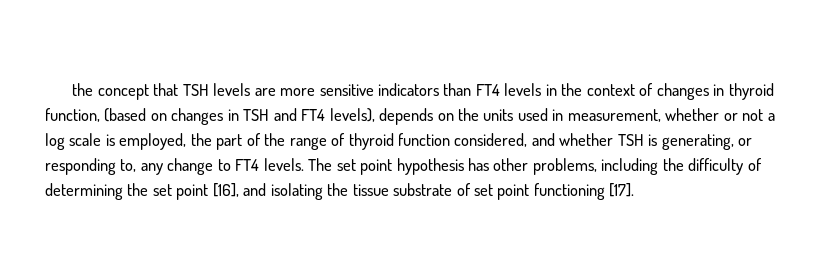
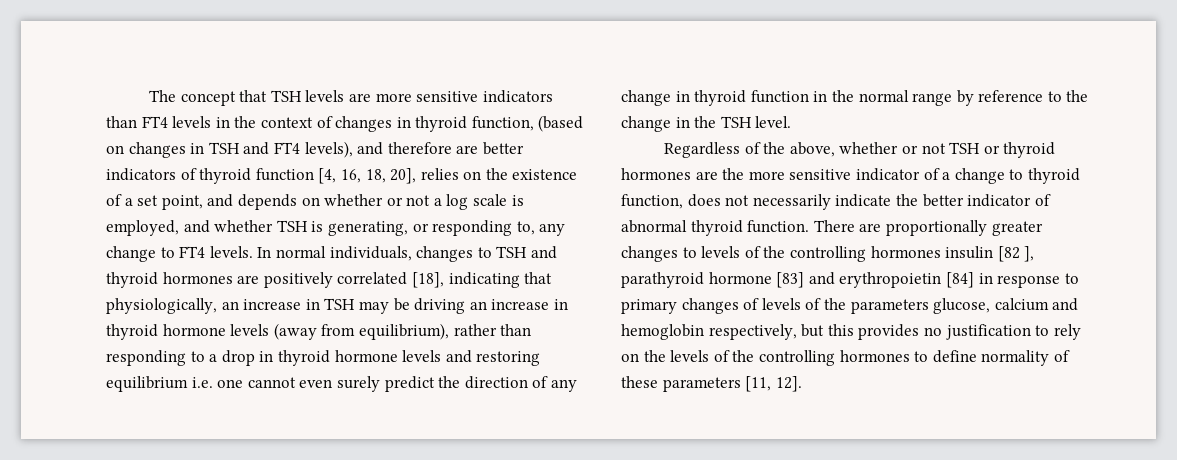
- the concept that TSH levels are more sensitive indicators than FT4 levels in the context of changes in thyroid function, (based on changes in TSH and FT4 levels), depends on the units used in measurement, whether or not a log scale is employed, the part of the range of thyroid function considered, and whether TSH is generating, or responding to, any change to FT4 levels.
+ The concept that TSH levels are more sensitive indicators than FT4 levels in the context of changes in thyroid function, (based on changes in TSH and FT4 levels), and therefore are better indicators of thyroid function [4, 16, 18, 20], relies on the existence of a set point, and depends on whether or not a log scale is employed, and whether TSH is generating, or responding to, any change to FT4 levels.
- The set point hypothesis has other problems, including the difficulty of determining the set point [16], and isolating the tissue substrate of set point functioning [17].
+ In normal individuals, changes to TSH and thyroid hormones are positively correlated [18], indicating that physiologically, an increase in TSH may be driving an increase in thyroid hormone levels (away from equilibrium), rather than responding to a drop in thyroid hormone levels and restoring equilibrium i.e. one cannot even surely predict the direction of any change in thyroid function in the normal range by reference to the change in the TSH level.
+ Regardless of the above, whether or not TSH or thyroid hormones are the more sensitive indicator of a change to thyroid function, does not necessarily indicate the better indicator of abnormal thyroid function. There are proportionally greater changes to levels of the controlling hormones insulin [82 ], parathyroid hormone [83] and erythropoietin [84] in response to primary changes of levels of the parameters glucose, calcium and hemoglobin respectively, but this provides no justification to rely on the levels of the controlling hormones to define normality of these parameters [11, 12].

